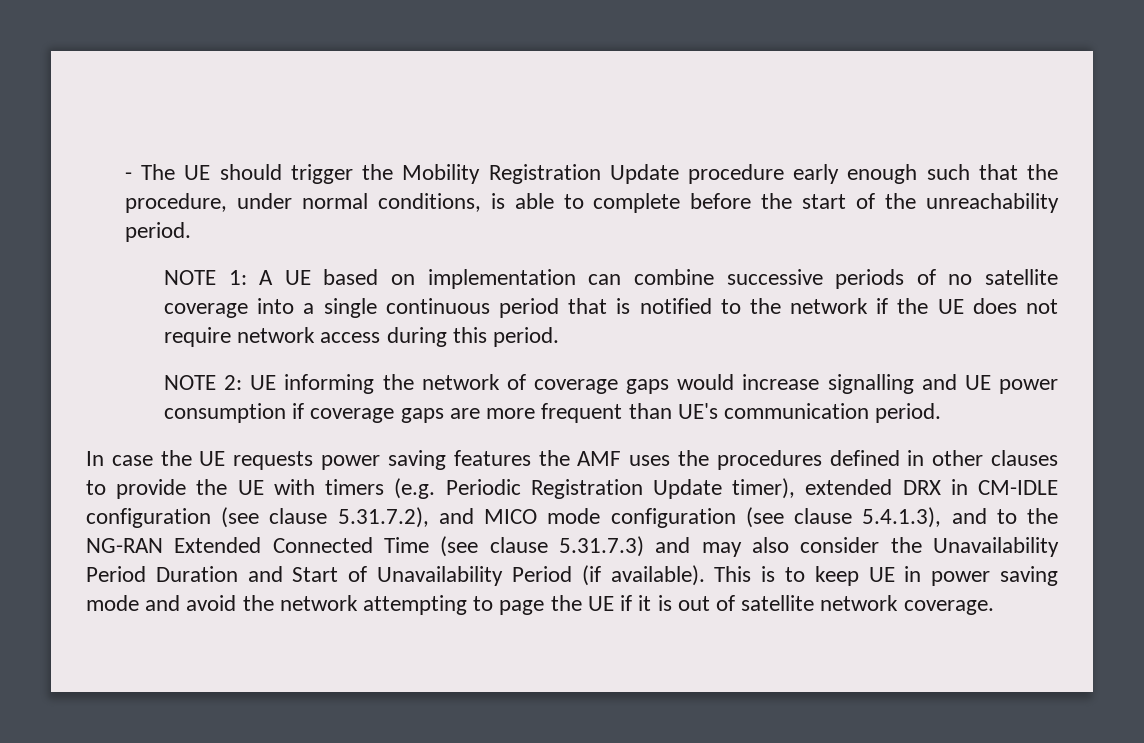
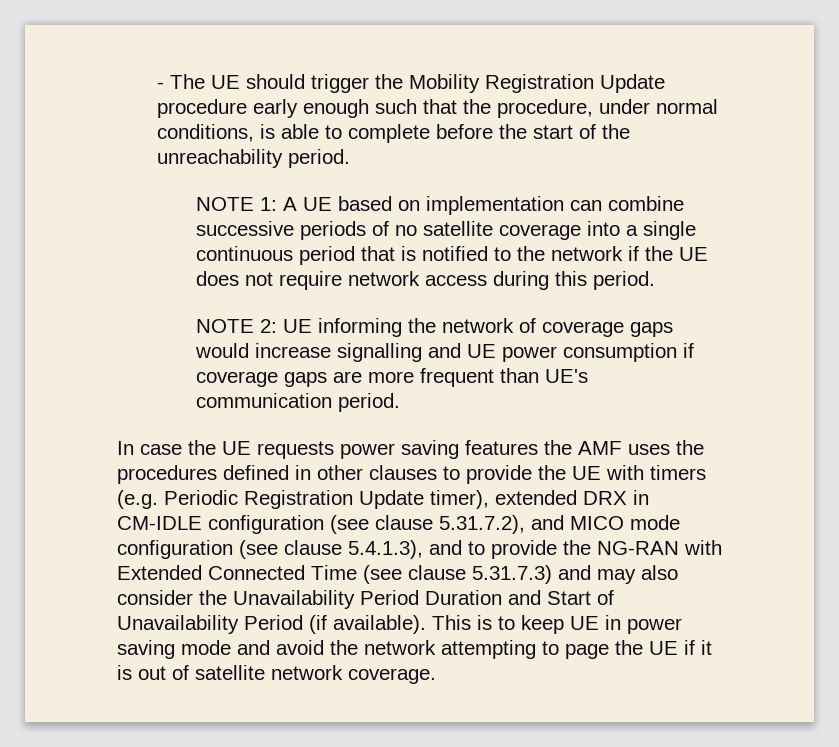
- In case the UE requests power saving features the AMF uses the procedures defined in other clauses to provide the UE with timers (e.g. Periodic Registration Update timer), extended DRX in CM-IDLE configuration (see clause 5.31.7.2), and MICO mode configuration (see clause 5.4.1.3), and to the NG-RAN Extended Connected Time (see clause 5.31.7.3) and may also consider the Unavailability Period Duration and Start of Unavailability Period (if available).
+ In case the UE requests power saving features the AMF uses the procedures defined in other clauses to provide the UE with timers (e.g. Periodic Registration Update timer), extended DRX in CM-IDLE configuration (see clause 5.31.7.2), and MICO mode configuration (see clause 5.4.1.3), and to provide the NG-RAN with Extended Connected Time (see clause 5.31.7.3) and may also consider the Unavailability Period Duration and Start of Unavailability Period (if available).

